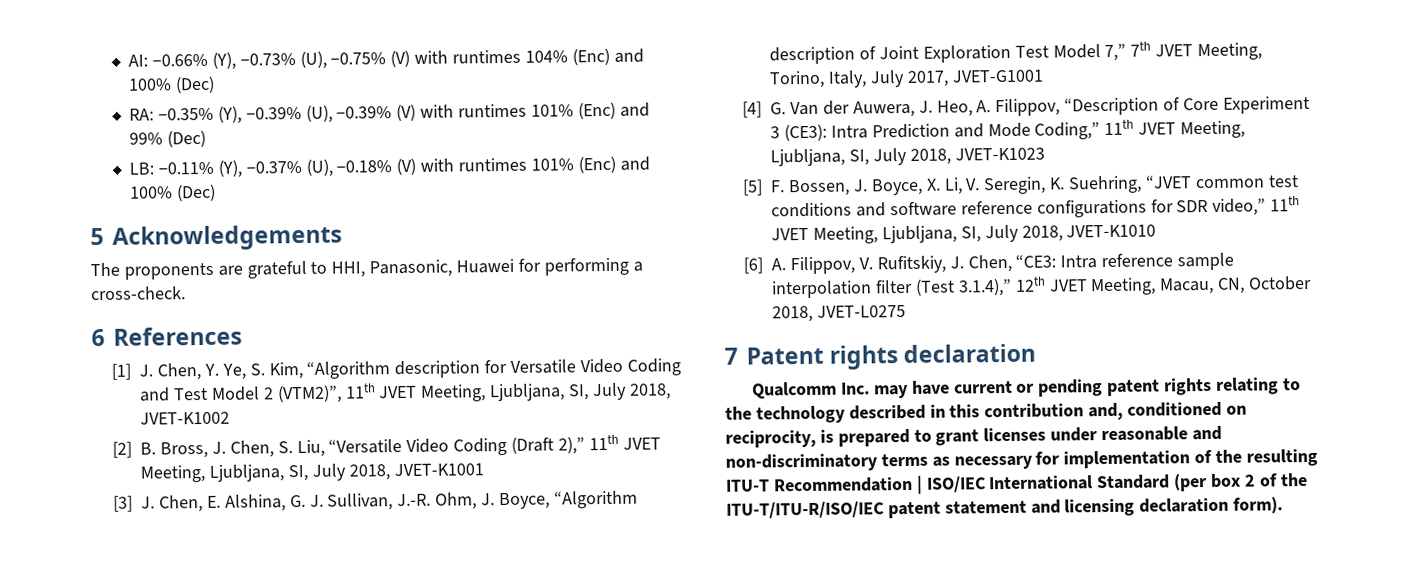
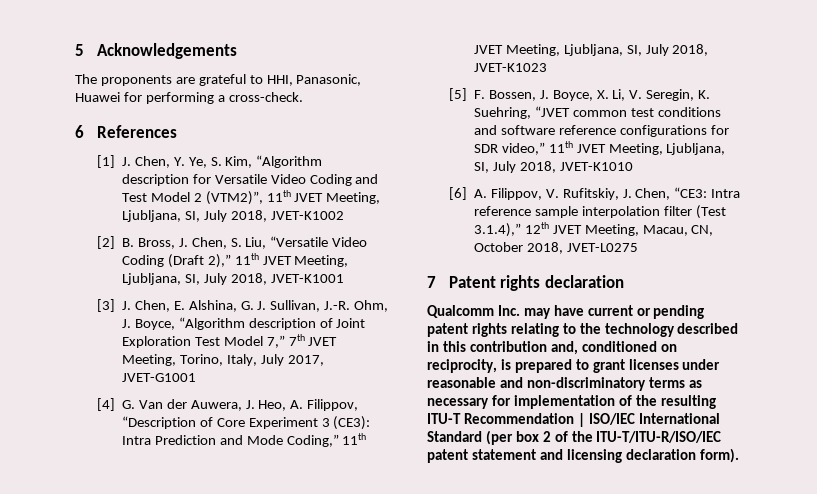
- AI: −0.66% (Y), −0.73% (U), −0.75% (V) with runtimes 104% (Enc) and 100% (Dec)
- RA: −0.35% (Y), −0.39% (U), −0.39% (V) with runtimes 101% (Enc) and 99% (Dec)
- LB: −0.11% (Y), −0.37% (U), −0.18% (V) with runtimes 101% (Enc) and 100% (Dec)

